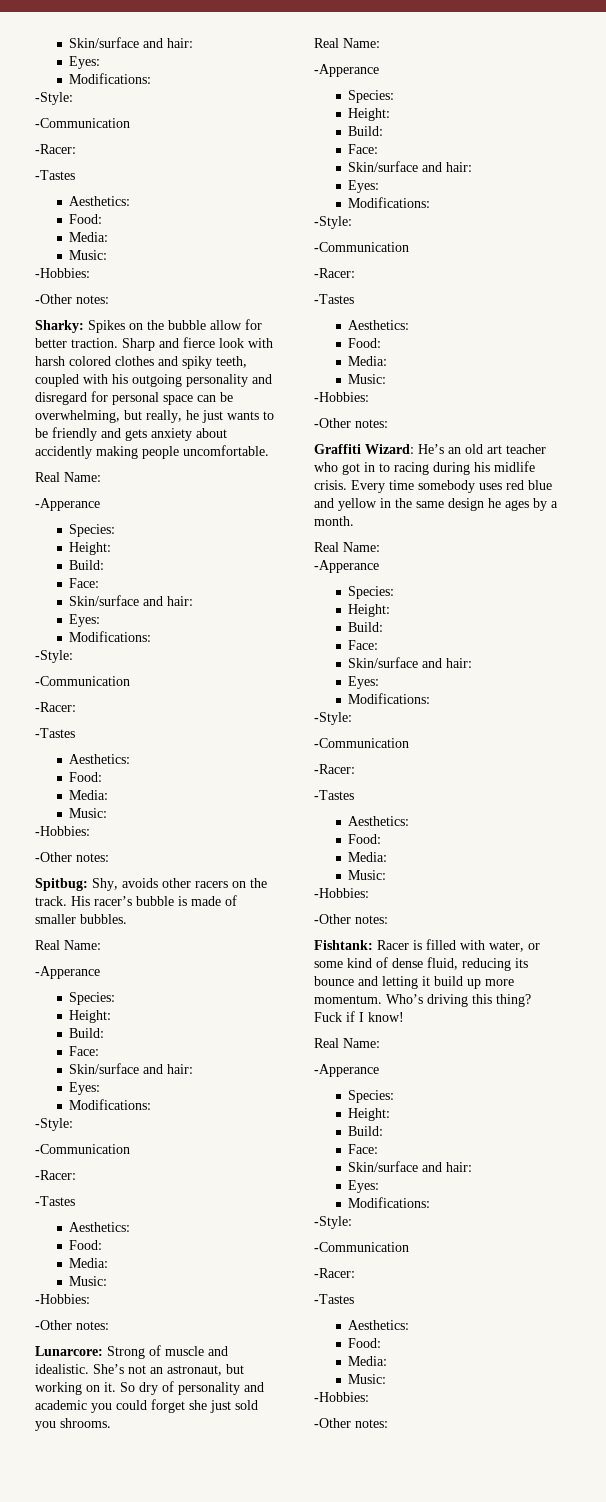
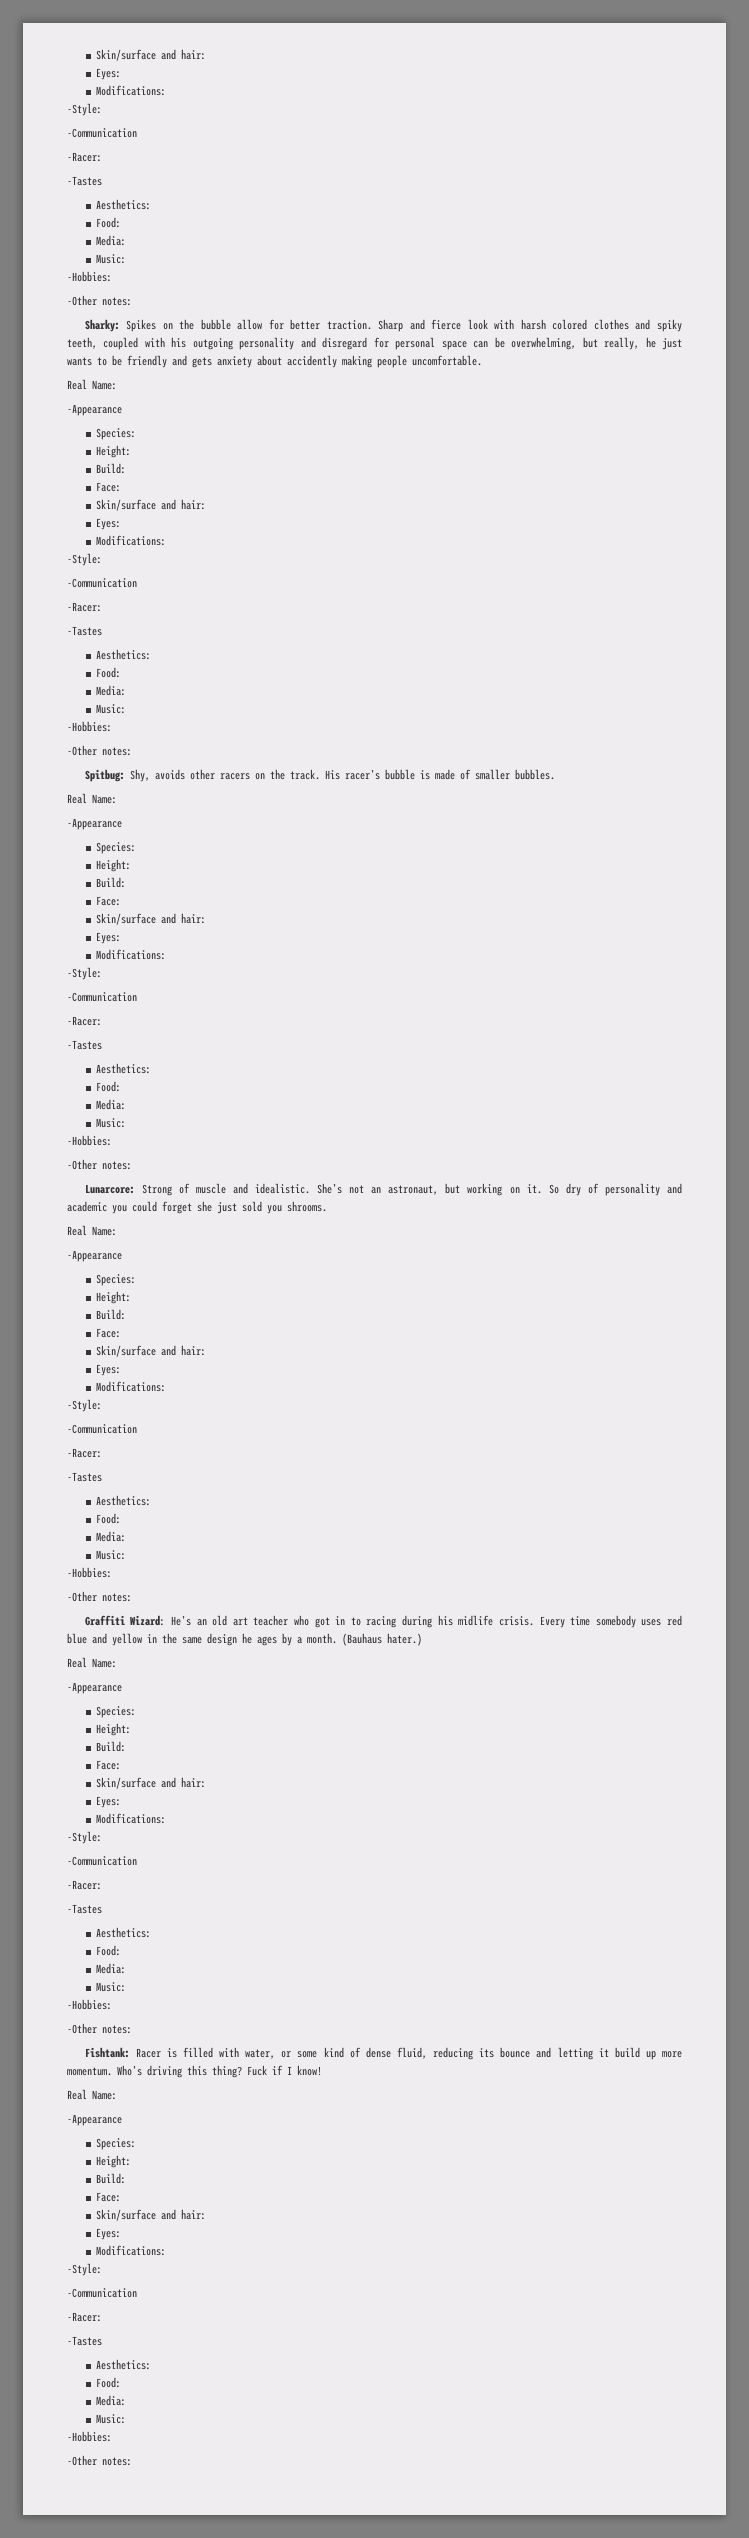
  Sharp and fierce look with harsh colored clothes and spiky teeth, coupled with his outgoing personality and disregard for personal space can be overwhelming, but really, he just wants to be friendly and gets anxiety about accidently making people uncomfortable.
  Real Name:
- -Apperance
+ -Appearance
  His racer’s bubble is made of smaller bubbles.
  Real Name:
- -Apperance
+ -Appearance
  So dry of personality and academic you could forget she just sold you shrooms.
  Real Name:
- -Apperance
+ -Appearance
- Every time somebody uses red blue and yellow in the same design he ages by a month.
+ Every time somebody uses red blue and yellow in the same design he ages by a month. (Bauhaus hater.)
  Real Name:
- -Apperance
+ -Appearance
  Fuck if I know!
  Real Name:
- -Apperance
+ -Appearance

